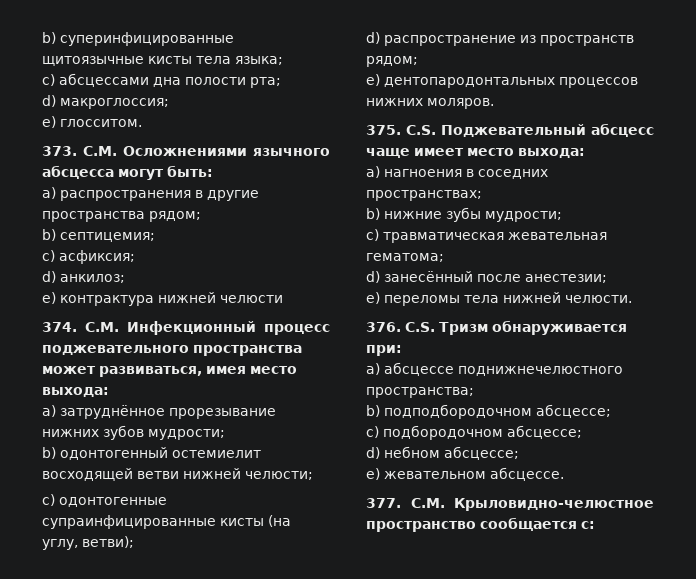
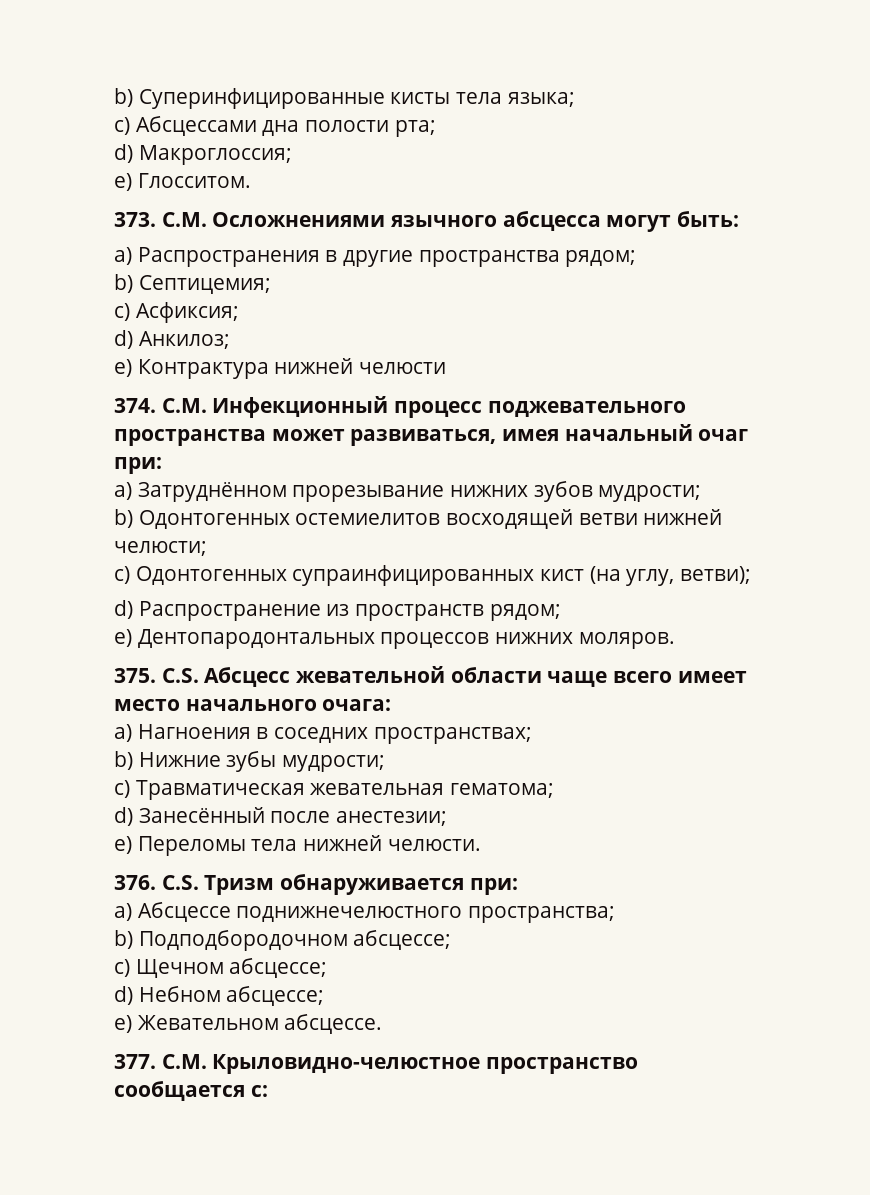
- b) суперинфицированные щитоязычные кисты тела языка;
+ b) Суперинфицированные кисты тела языка;
- c) абсцессами дна полости рта;
+ c) Абсцессами дна полости рта;
- d) макроглоссия;
- e) глосситом.
+ d) Макроглоссия;
+ e) Глосситом.
- a) распространения в другие пространства рядом;
+ a) Распространения в другие пространства рядом;
- b) септицемия;
- c) асфиксия;
- d) анкилоз;
- e) контрактура нижней челюсти
+ b) Септицемия;
+ c) Асфиксия;
+ d) Анкилоз;
+ e) Контрактура нижней челюсти
- 374. C.M. Инфекционный процесс поджевательного пространства может развиваться, имея место выхода:
- a) затруднённое прорезывание нижних зубов мудрости;
+ 374. C.M. Инфекционный процесс поджевательного пространства может развиваться, имея начальный очаг при:
+ a) Затруднённом прорезывание нижних зубов мудрости;
- b) одонтогенный остемиелит восходящей ветви нижней челюсти;
+ b) Одонтогенных остемиелитов восходящей ветви нижней челюсти;
- c) одонтогенные супраинфицированные кисты (на углу, ветви);
+ c) Одонтогенных супраинфицированных кист (на углу, ветви);
- d) распространение из пространств рядом;
+ d) Распространение из пространств рядом;
- e) дентопародонтальных процессов нижних моляров.
+ e) Дентопародонтальных процессов нижних моляров.
- 375. C.S. Поджевательный абсцесс чаще имеет место выхода:
- a) нагноения в соседних пространствах;
+ 375. C.S. Абсцесс жевательной области чаще всего имеет место начального очага:
+ a) Нагноения в соседних пространствах;
- b) нижние зубы мудрости;
+ b) Нижние зубы мудрости;
- c) травматическая жевательная гематома;
+ c) Травматическая жевательная гематома;
- d) занесённый после анестезии;
+ d) Занесённый после анестезии;
- e) переломы тела нижней челюсти.
+ e) Переломы тела нижней челюсти.
- a) абсцессе поднижнечелюстного пространства;
+ a) Абсцессе поднижнечелюстного пространства;
- b) подподбородочном абсцессе;
+ b) Подподбородочном абсцессе;
- c) подбородочном абсцессе;
+ c) Щечном абсцессе;
- d) небном абсцессе;
+ d) Небном абсцессе;
- e) жевательном абсцессе.
+ e) Жевательном абсцессе.

